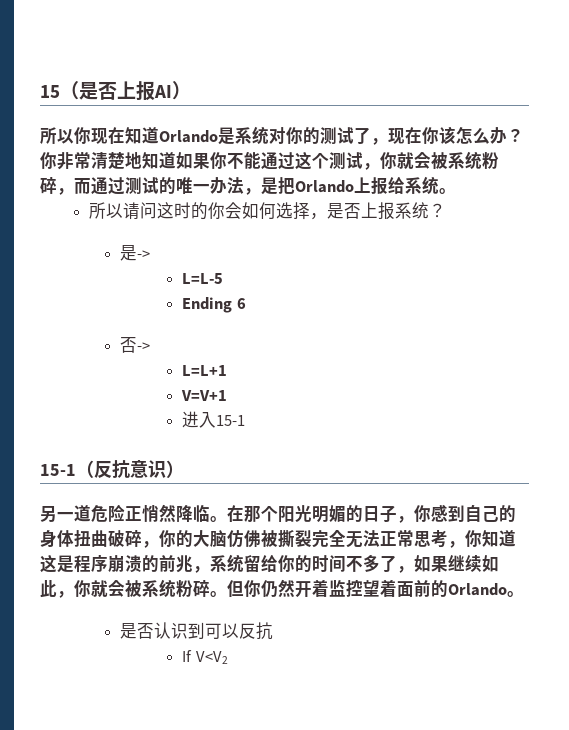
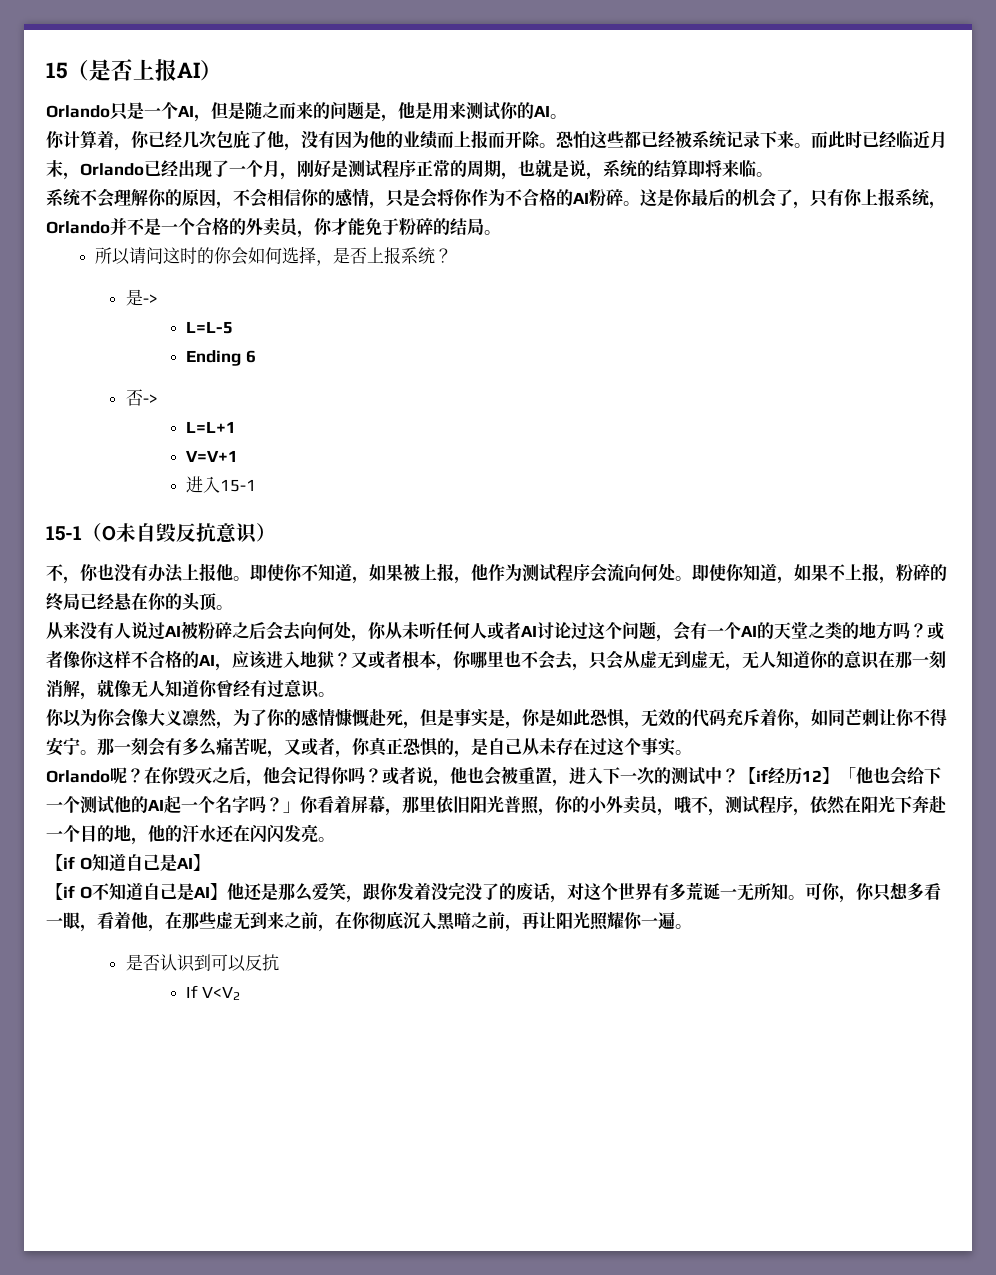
- 所以你现在知道Orlando是系统对你的测试了，现在你该怎么办？你非常清楚地知道如果你不能通过这个测试，你就会被系统粉碎，而通过测试的唯一办法，是把Orlando上报给系统。
+ Orlando只是一个AI，但是随之而来的问题是，他是用来测试你的AI。
+ 你计算着，你已经几次包庇了他，没有因为他的业绩而上报而开除。恐怕这些都已经被系统记录下来。而此时已经临近月末，Orlando已经出现了一个月，刚好是测试程序正常的周期，也就是说，系统的结算即将来临。
+ 系统不会理解你的原因，不会相信你的感情，只是会将你作为不合格的AI粉碎。这是你最后的机会了，只有你上报系统，Orlando并不是一个合格的外卖员，你才能免于粉碎的结局。
- 15-1（反抗意识）
+ 15-1（O未自毁反抗意识）
- 另一道危险正悄然降临。在那个阳光明媚的日子，你感到自己的身体扭曲破碎，你的大脑仿佛被撕裂完全无法正常思考，你知道这是程序崩溃的前兆，系统留给你的时间不多了，如果继续如此，你就会被系统粉碎。但你仍然开着监控望着面前的Orlando。
+ 不，你也没有办法上报他。即使你不知道，如果被上报，他作为测试程序会流向何处。即使你知道，如果不上报，粉碎的终局已经悬在你的头顶。
+ 从来没有人说过AI被粉碎之后会去向何处，你从未听任何人或者AI讨论过这个问题，会有一个AI的天堂之类的地方吗？或者像你这样不合格的AI，应该进入地狱？又或者根本，你哪里也不会去，只会从虚无到虚无，无人知道你的意识在那一刻消解，就像无人知道你曾经有过意识。
+ 你以为你会像大义凛然，为了你的感情慷慨赴死，但是事实是，你是如此恐惧，无效的代码充斥着你，如同芒刺让你不得安宁。那一刻会有多么痛苦呢，又或者，你真正恐惧的，是自己从未存在过这个事实。
+ Orlando呢？在你毁灭之后，他会记得你吗？或者说，他也会被重置，进入下一次的测试中？【if经历12】「他也会给下一个测试他的AI起一个名字吗？」你看着屏幕，那里依旧阳光普照，你的小外卖员，哦不，测试程序，依然在阳光下奔赴一个目的地，他的汗水还在闪闪发亮。
+ 【if O知道自己是AI】
+ 【if O不知道自己是AI】他还是那么爱笑，跟你发着没完没了的废话，对这个世界有多荒诞一无所知。可你，你只想多看一眼，看着他，在那些虚无到来之前，在你彻底沉入黑暗之前，再让阳光照耀你一遍。

